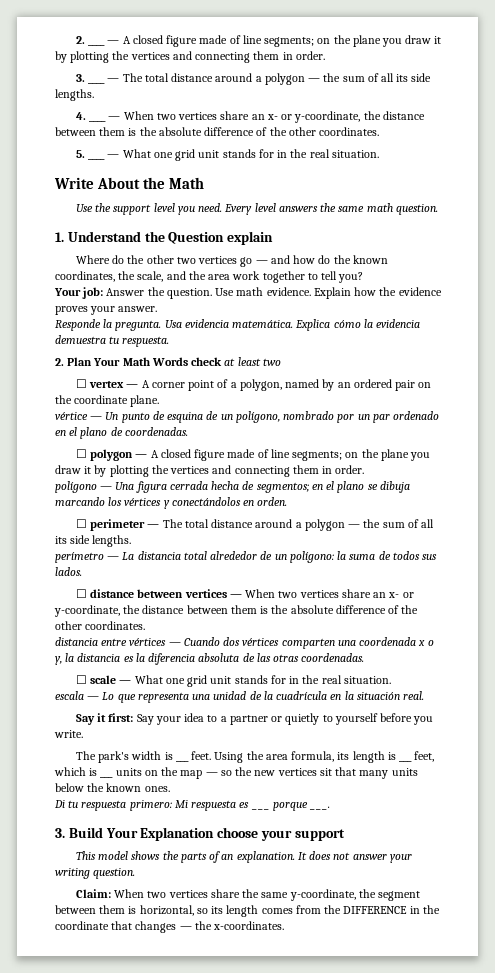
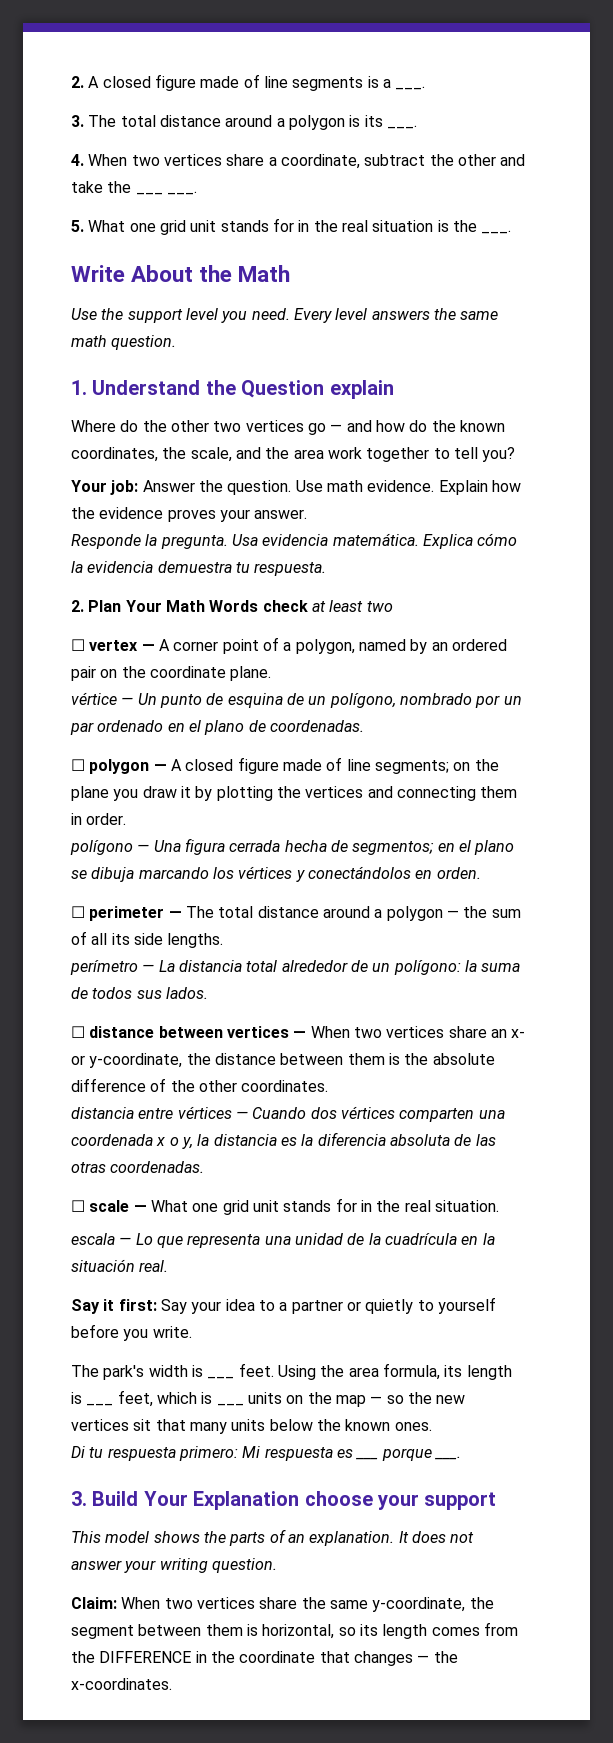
- 2. ____ — A closed figure made of line segments; on the plane you draw it by plotting the vertices and connecting them in order.
- 3. ____ — The total distance around a polygon — the sum of all its side lengths.
+ 2. A closed figure made of line segments is a ___.
+ 3. The total distance around a polygon is its ___.
- 4. ____ — When two vertices share an x- or y-coordinate, the distance between them is the absolute difference of the other coordinates.
+ 4. When two vertices share a coordinate, subtract the other and take the ___ ___.
- 5. ____ — What one grid unit stands for in the real situation.
+ 5. What one grid unit stands for in the real situation is the ___.

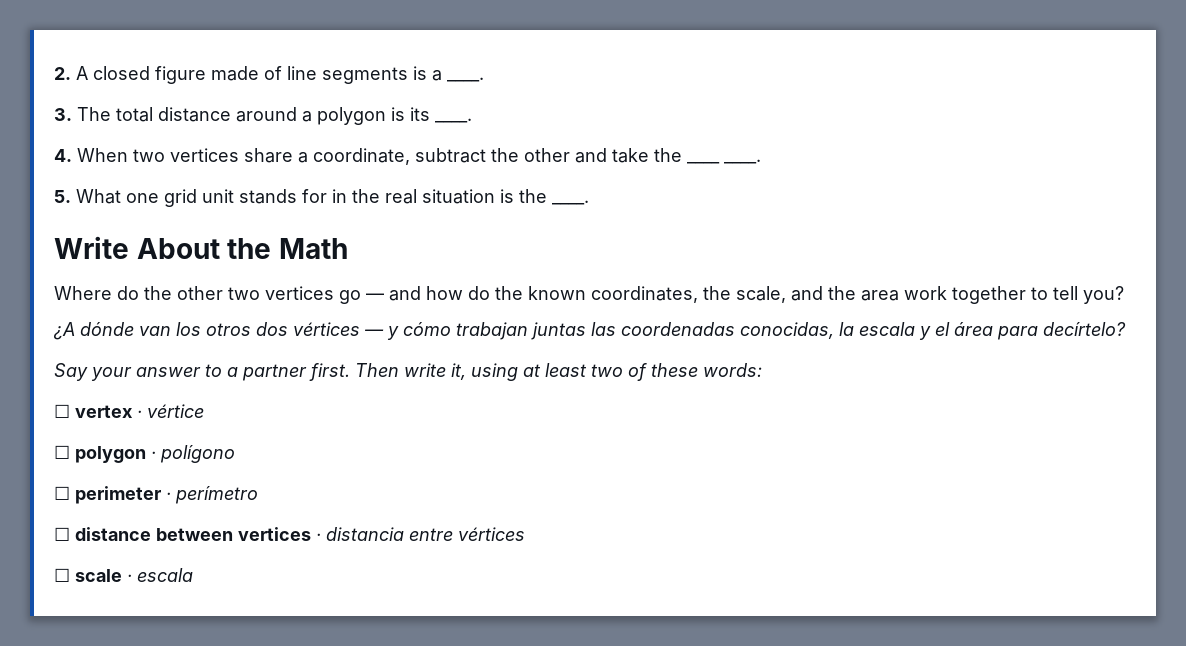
- 2. A closed figure made of line segments is a ___.
+ 2. A closed figure made of line segments is a ____.
- 3. The total distance around a polygon is its ___.
+ 3. The total distance around a polygon is its ____.
- 4. When two vertices share a coordinate, subtract the other and take the ___ ___.
+ 4. When two vertices share a coordinate, subtract the other and take the ____ ____.
- 5. What one grid unit stands for in the real situation is the ___.
+ 5. What one grid unit stands for in the real situation is the ____.
- Use the support level you need. Every level answers the same math question.
- 1. Understand the Question explain
- Your job: Answer the question. Use math evidence. Explain how the evidence proves your answer.
- Responde la pregunta. Usa evidencia matemática. Explica cómo la evidencia demuestra tu respuesta.
- 2. Plan Your Math Words check at least two
+ ¿A dónde van los otros dos vértices — y cómo trabajan juntas las coordenadas conocidas, la escala y el área para decírtelo?
+ Say your answer to a partner first. Then write it, using at least two of these words:
- ☐ vertex — A corner point of a polygon, named by an ordered pair on the coordinate plane.
- vértice — Un punto de esquina de un polígono, nombrado por un par ordenado en el plano de coordenadas.
- ☐ polygon — A closed figure made of line segments; on the plane you draw it by plotting the vertices and connecting them in order.
- polígono — Una figura cerrada hecha de segmentos; en el plano se dibuja marcando los vértices y conectándolos en orden.
- ☐ perimeter — The total distance around a polygon — the sum of all its side lengths.
- perímetro — La distancia total alrededor de un polígono: la suma de todos sus lados.
- ☐ distance between vertices — When two vertices share an x- or y-coordinate, the distance between them is the absolute difference of the other coordinates.
- distancia entre vértices — Cuando dos vértices comparten una coordenada x o y, la distancia es la diferencia absoluta de las otras coordenadas.
- ☐ scale — What one grid unit stands for in the real situation.
- escala — Lo que representa una unidad de la cuadrícula en la situación real.
- Say it first: Say your idea to a partner or quietly to yourself before you write.
- The park's width is ___ feet. Using the area formula, its length is ___ feet, which is ___ units on the map — so the new vertices sit that many units below the known ones.
- Di tu respuesta primero: Mi respuesta es ___ porque ___.
- 3. Build Your Explanation choose your support
- This model shows the parts of an explanation. It does not answer your writing question.
- Claim: When two vertices share the same y-coordinate, the segment between them is horizontal, so its length comes from the DIFFERENCE in the coordinate that changes — the x-coordinates.
+ ☐ vertex · vértice
+ ☐ polygon · polígono
+ ☐ perimeter · perímetro
+ ☐ distance between vertices · distancia entre vértices
+ ☐ scale · escala

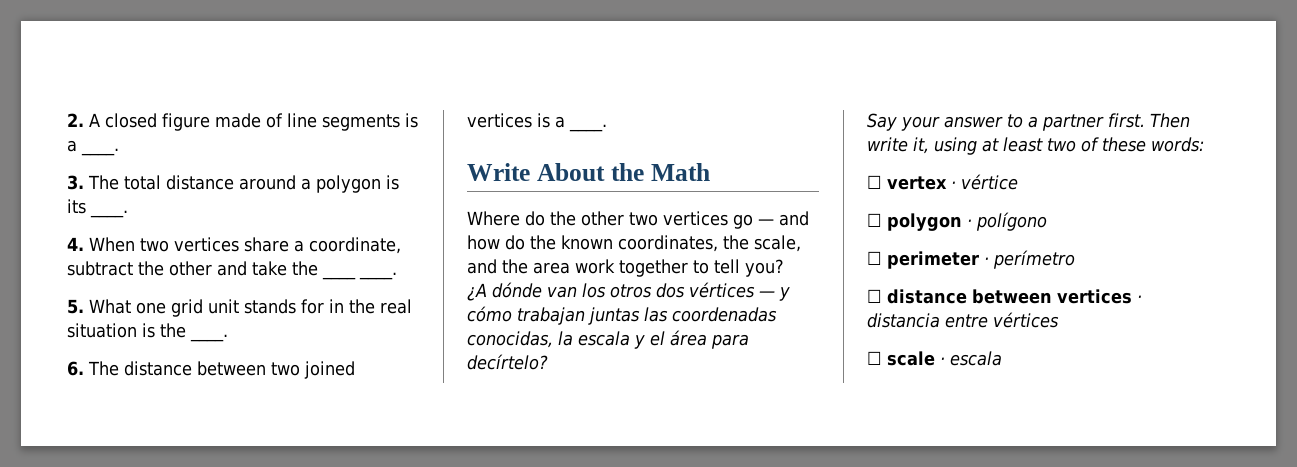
+ 6. The distance between two joined vertices is a ____.

